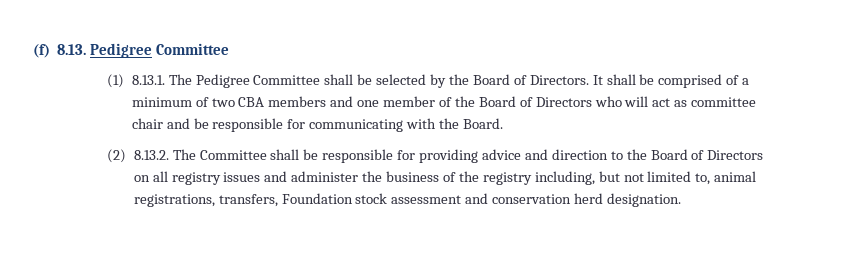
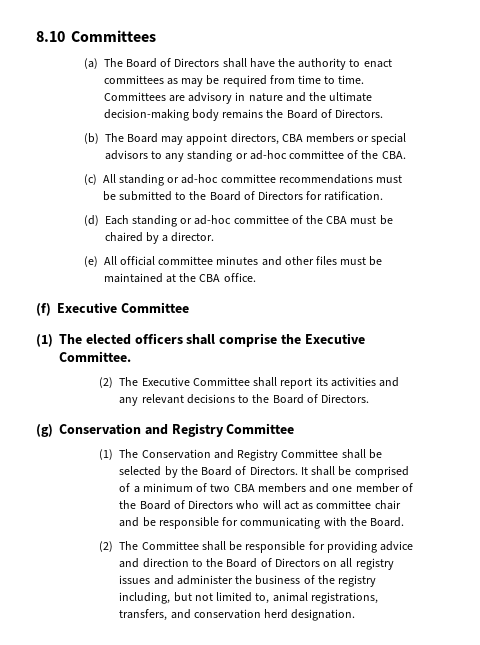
- (f) 8.13. Pedigree Committee
- (1) 8.13.1. The Pedigree Committee shall be selected by the Board of Directors.
+ 8.10 Committees
+ (a) The Board of Directors shall have the authority to enact committees as may be required from time to time. Committees are advisory in nature and the ultimate decision-making body remains the Board of Directors.
+ (b) The Board may appoint directors, CBA members or special advisors to any standing or ad-hoc committee of the CBA.
+ (c) All standing or ad-hoc committee recommendations must be submitted to the Board of Directors for ratification.
+ (d) Each standing or ad-hoc committee of the CBA must be chaired by a director.
+ (e) All official committee minutes and other files must be maintained at the CBA office.
+ (f) Executive Committee
+ (1) The elected officers shall comprise the Executive Committee.
+ (2) The Executive Committee shall report its activities and any relevant decisions to the Board of Directors.
+ (g) Conservation and Registry Committee
+ (1) The Conservation and Registry Committee shall be selected by the Board of Directors.
- (2) 8.13.2. The Committee shall be responsible for providing advice and direction to the Board of Directors on all registry issues and administer the business of the registry including, but not limited to, animal registrations, transfers, Foundation stock assessment and conservation herd designation.
+ (2) The Committee shall be responsible for providing advice and direction to the Board of Directors on all registry issues and administer the business of the registry including, but not limited to, animal registrations, transfers, and conservation herd designation.

